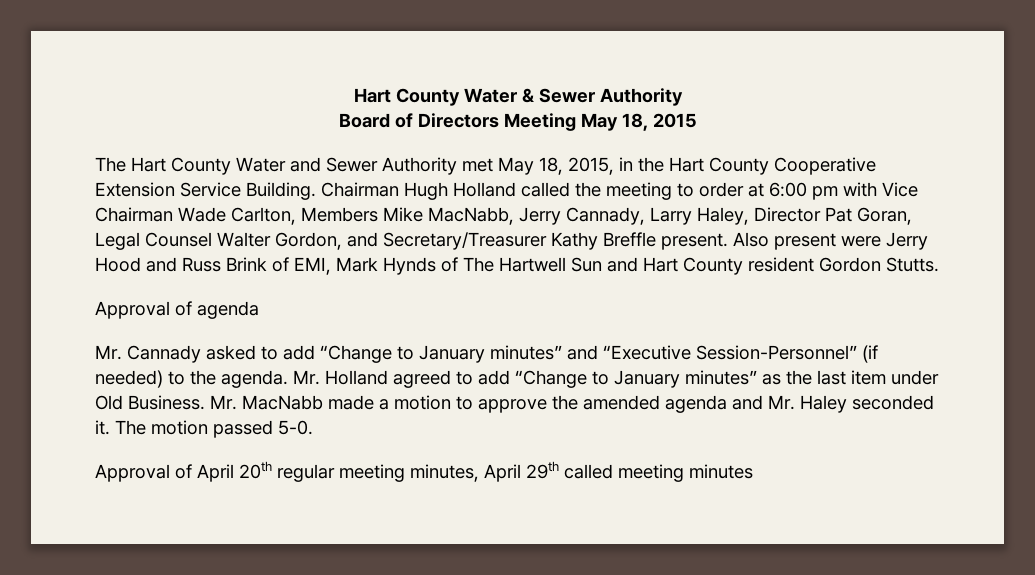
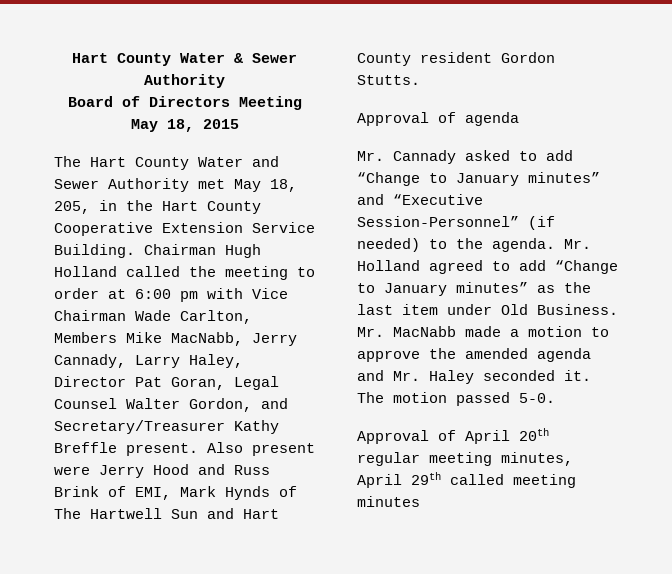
- The Hart County Water and Sewer Authority met May 18, 2015, in the Hart County Cooperative Extension Service Building.
+ The Hart County Water and Sewer Authority met May 18, 205, in the Hart County Cooperative Extension Service Building.

